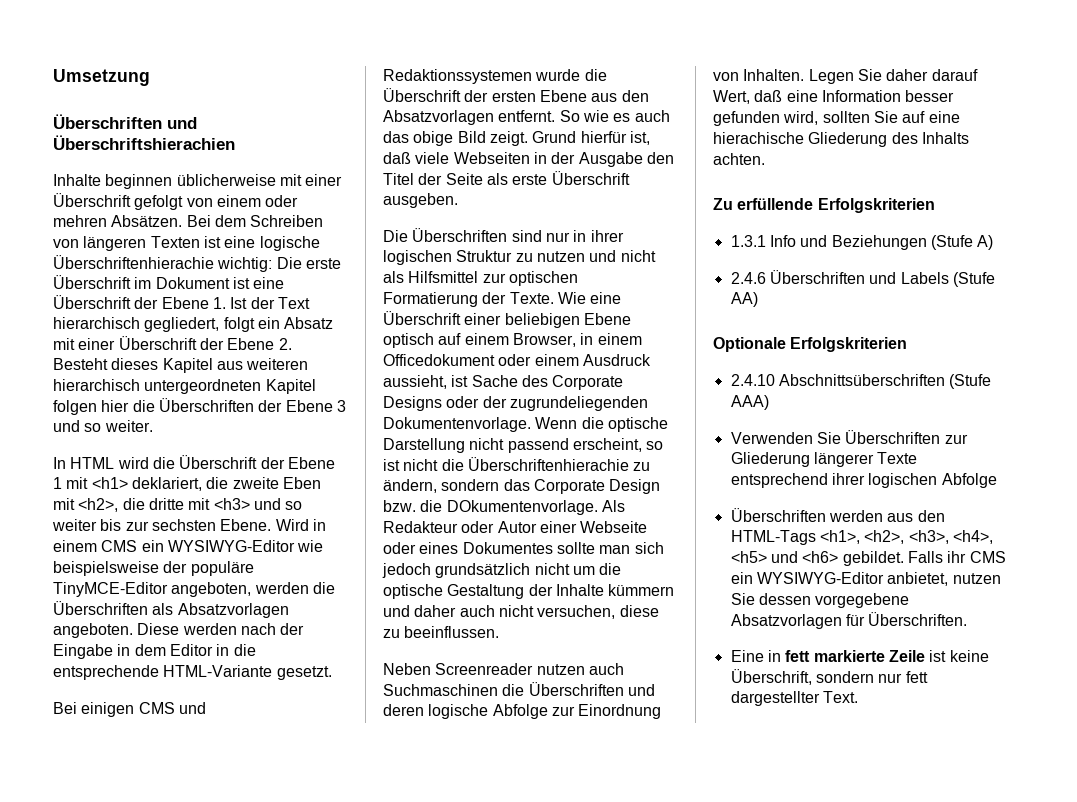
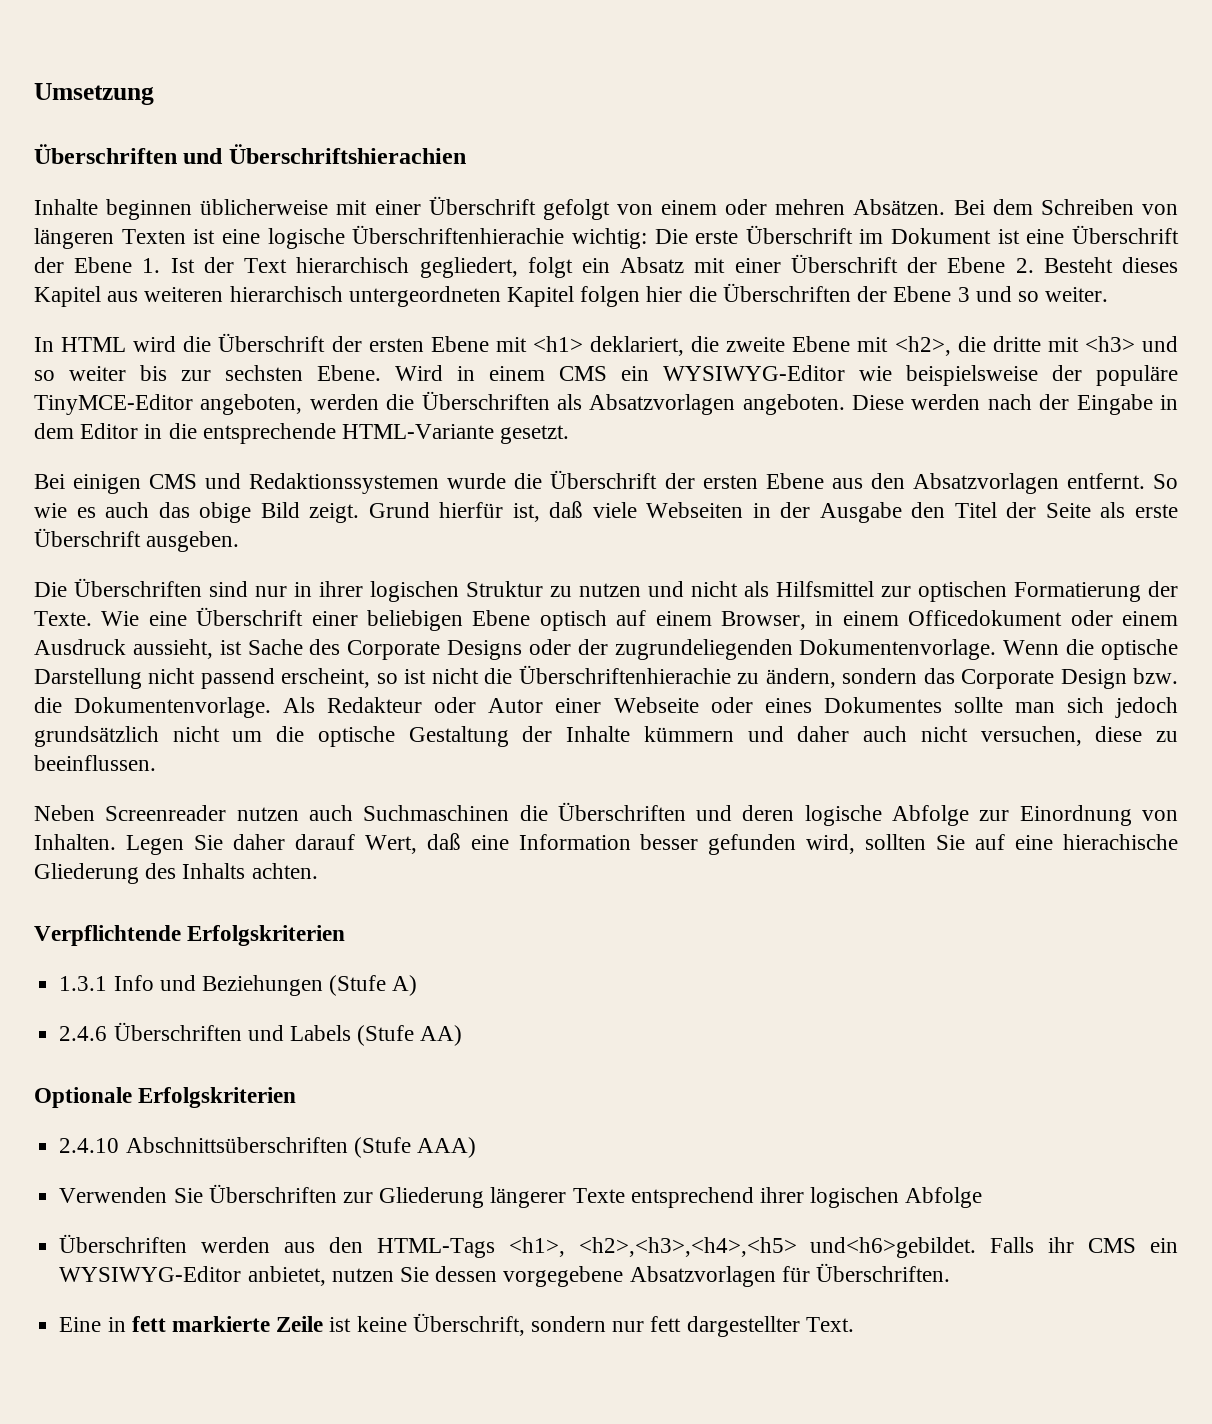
- In HTML wird die Überschrift der Ebene 1 mit <h1> deklariert, die zweite Eben mit <h2>, die dritte mit <h3> und so weiter bis zur sechsten Ebene.
+ In HTML wird die Überschrift der ersten Ebene mit <h1> deklariert, die zweite Ebene mit <h2>, die dritte mit <h3> und so weiter bis zur sechsten Ebene.
- Wenn die optische Darstellung nicht passend erscheint, so ist nicht die Überschriftenhierachie zu ändern, sondern das Corporate Design bzw. die DOkumentenvorlage.
+ Wenn die optische Darstellung nicht passend erscheint, so ist nicht die Überschriftenhierachie zu ändern, sondern das Corporate Design bzw. die Dokumentenvorlage.
- Zu erfüllende Erfolgskriterien
+ Verpflichtende Erfolgskriterien
- Überschriften werden aus den HTML-Tags <h1>, <h2>, <h3>, <h4>, <h5> und <h6> gebildet.
+ Überschriften werden aus den HTML-Tags <h1>, <h2>,<h3>,<h4>,<h5> und<h6>gebildet.

